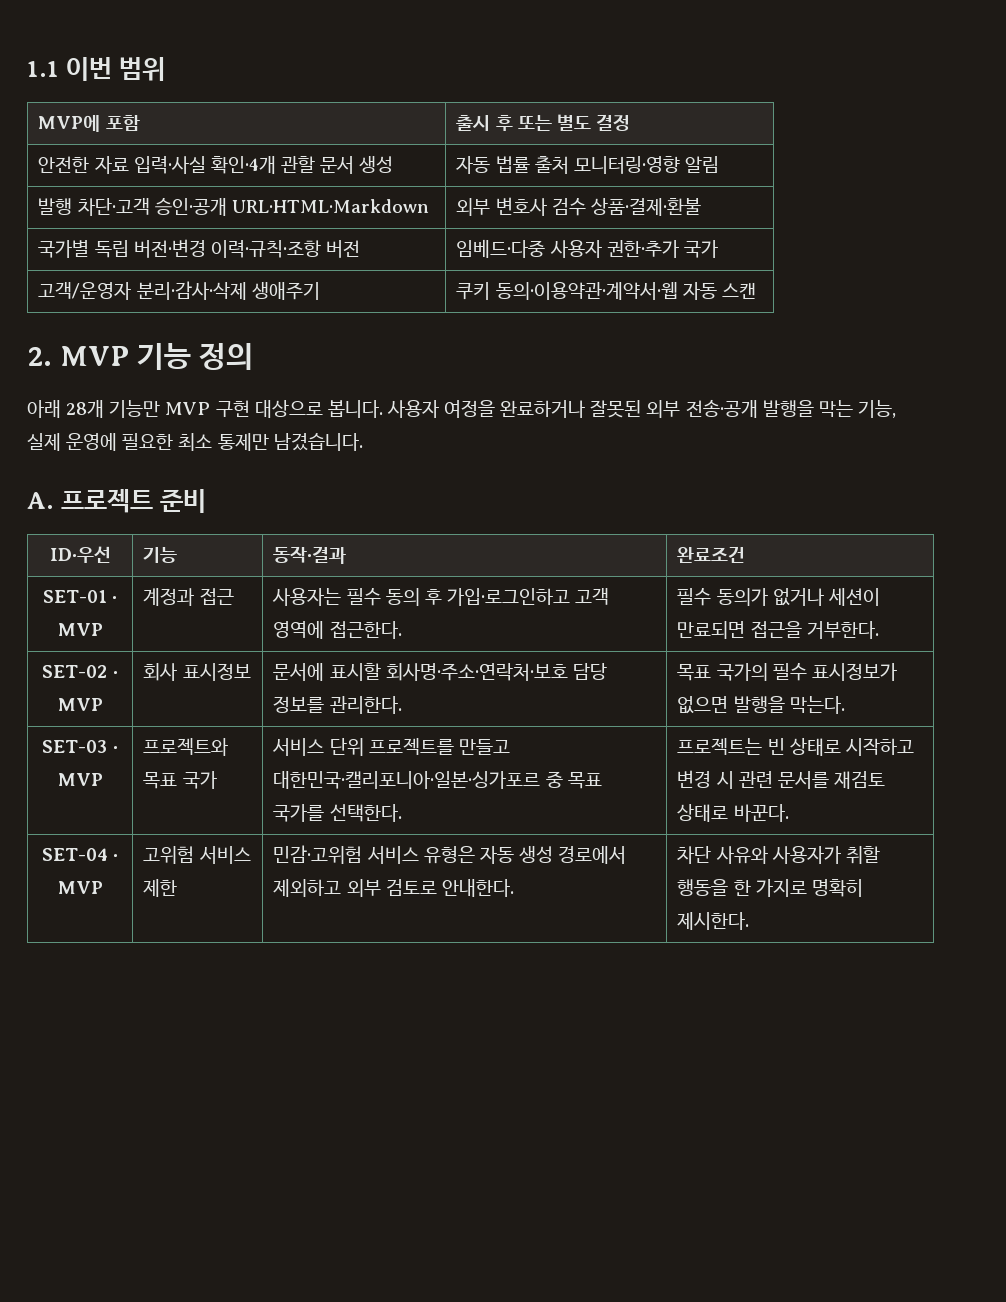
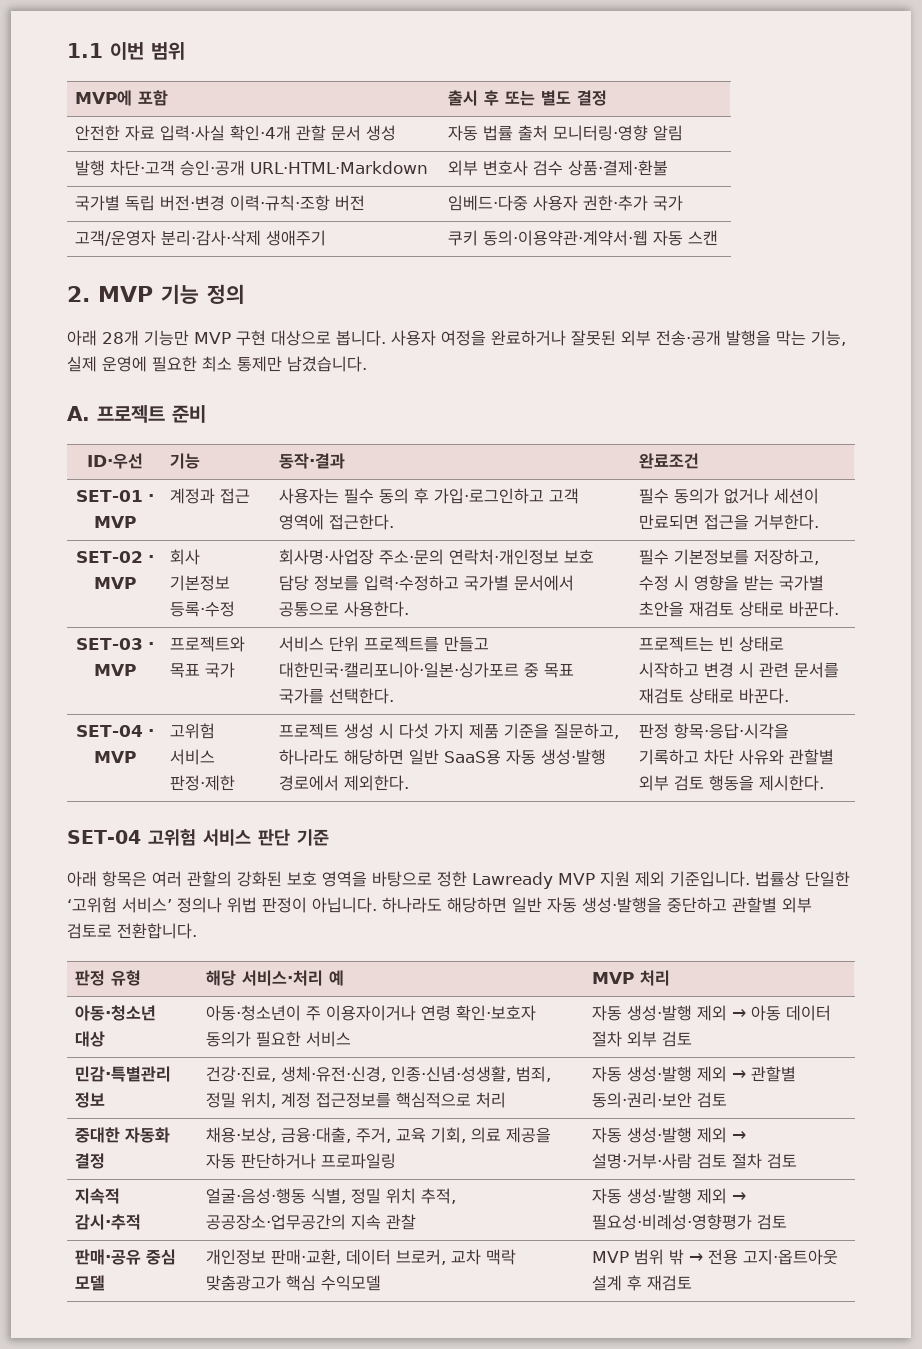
- SET-02 · MVP | 회사 표시정보 | 문서에 표시할 회사명·주소·연락처·보호 담당 정보를 관리한다. | 목표 국가의 필수 표시정보가 없으면 발행을 막는다.
+ SET-02 · MVP | 회사 기본정보 등록·수정 | 회사명·사업장 주소·문의 연락처·개인정보 보호 담당 정보를 입력·수정하고 국가별 문서에서 공통으로 사용한다. | 필수 기본정보를 저장하고, 수정 시 영향을 받는 국가별 초안을 재검토 상태로 바꾼다.
- SET-04 · MVP | 고위험 서비스 제한 | 민감·고위험 서비스 유형은 자동 생성 경로에서 제외하고 외부 검토로 안내한다. | 차단 사유와 사용자가 취할 행동을 한 가지로 명확히 제시한다.
+ SET-04 · MVP | 고위험 서비스 판정·제한 | 프로젝트 생성 시 다섯 가지 제품 기준을 질문하고, 하나라도 해당하면 일반 SaaS용 자동 생성·발행 경로에서 제외한다. | 판정 항목·응답·시각을 기록하고 차단 사유와 관할별 외부 검토 행동을 제시한다.
+ SET-04 고위험 서비스 판단 기준
+ 아래 항목은 여러 관할의 강화된 보호 영역을 바탕으로 정한 Lawready MVP 지원 제외 기준입니다. 법률상 단일한 ‘고위험 서비스’ 정의나 위법 판정이 아닙니다. 하나라도 해당하면 일반 자동 생성·발행을 중단하고 관할별 외부 검토로 전환합니다.
+ 판정 유형 | 해당 서비스·처리 예 | MVP 처리
+ 아동·청소년 대상 | 아동·청소년이 주 이용자이거나 연령 확인·보호자 동의가 필요한 서비스 | 자동 생성·발행 제외 → 아동 데이터 절차 외부 검토
+ 민감·특별관리 정보 | 건강·진료, 생체·유전·신경, 인종·신념·성생활, 범죄, 정밀 위치, 계정 접근정보를 핵심적으로 처리 | 자동 생성·발행 제외 → 관할별 동의·권리·보안 검토
+ 중대한 자동화 결정 | 채용·보상, 금융·대출, 주거, 교육 기회, 의료 제공을 자동 판단하거나 프로파일링 | 자동 생성·발행 제외 → 설명·거부·사람 검토 절차 검토
+ 지속적 감시·추적 | 얼굴·음성·행동 식별, 정밀 위치 추적, 공공장소·업무공간의 지속 관찰 | 자동 생성·발행 제외 → 필요성·비례성·영향평가 검토
+ 판매·공유 중심 모델 | 개인정보 판매·교환, 데이터 브로커, 교차 맥락 맞춤광고가 핵심 수익모델 | MVP 범위 밖 → 전용 고지·옵트아웃 설계 후 재검토

